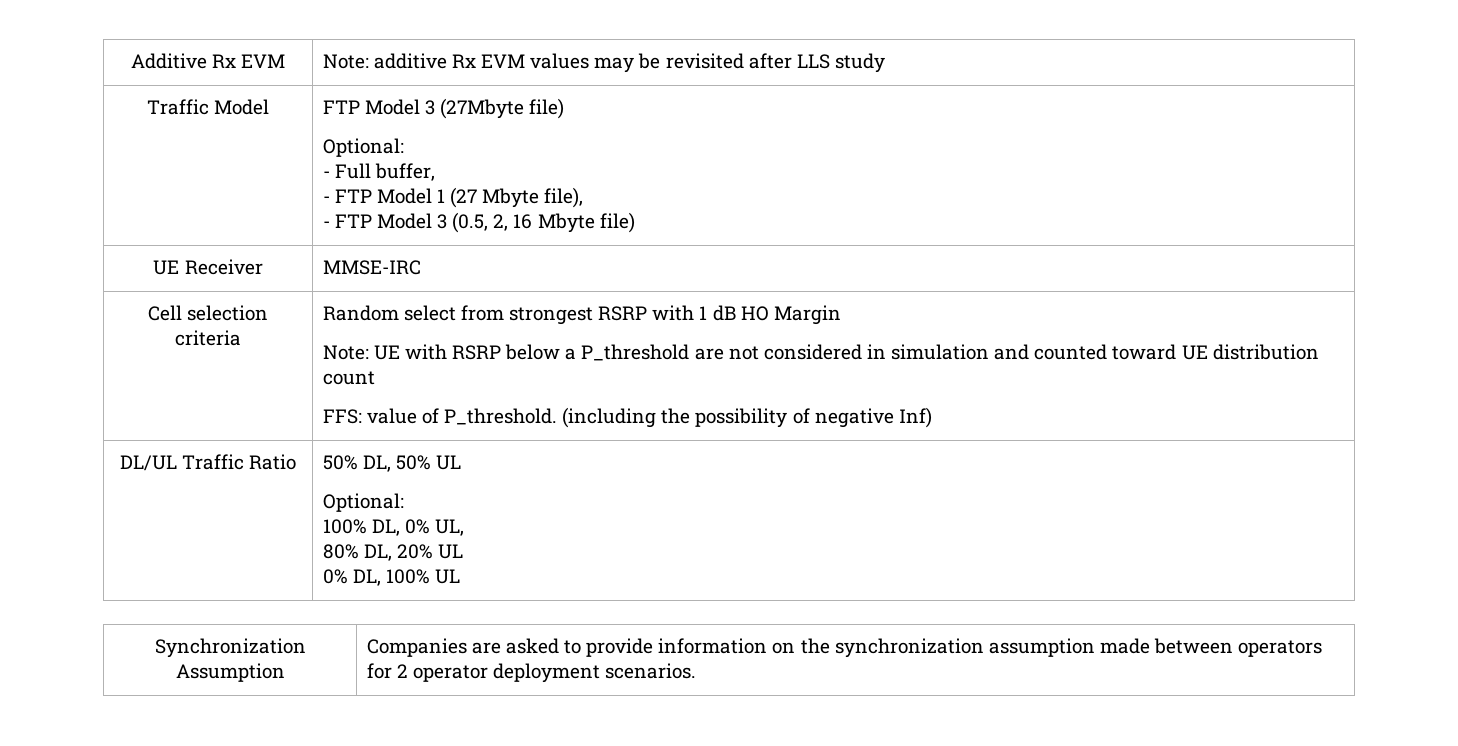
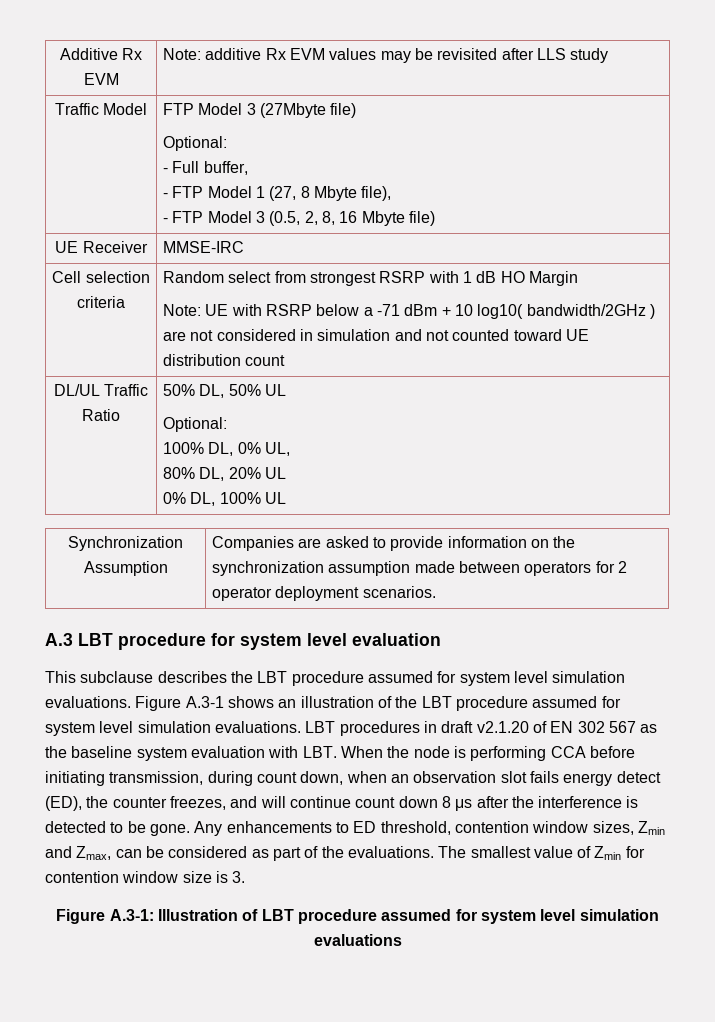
  Traffic Model | FTP Model 3 (27Mbyte file)
  Optional:
  - Full buffer,
- - FTP Model 1 (27 Mbyte file),
- - FTP Model 3 (0.5, 2, 16 Mbyte file)
+ - FTP Model 1 (27, 8 Mbyte file),
+ - FTP Model 3 (0.5, 2, 8, 16 Mbyte file)
- Note: UE with RSRP below a P_threshold are not considered in simulation and counted toward UE distribution count
+ Note: UE with RSRP below a -71 dBm + 10 log10( bandwidth/2GHz ) are not considered in simulation and not counted toward UE distribution count
- FFS: value of P_threshold. (including the possibility of negative Inf)
+ A.3 LBT procedure for system level evaluation
+ This subclause describes the LBT procedure assumed for system level simulation evaluations. Figure A.3-1 shows an illustration of the LBT procedure assumed for system level simulation evaluations. LBT procedures in draft v2.1.20 of EN 302 567 as the baseline system evaluation with LBT. When the node is performing CCA before initiating transmission, during count down, when an observation slot fails energy detect (ED), the counter freezes, and will continue count down 8 μs after the interference is detected to be gone. Any enhancements to ED threshold, contention window sizes, Zmin and Zmax, can be considered as part of the evaluations. The smallest value of Zmin for contention window size is 3.
+ Figure A.3-1: Illustration of LBT procedure assumed for system level simulation evaluations

